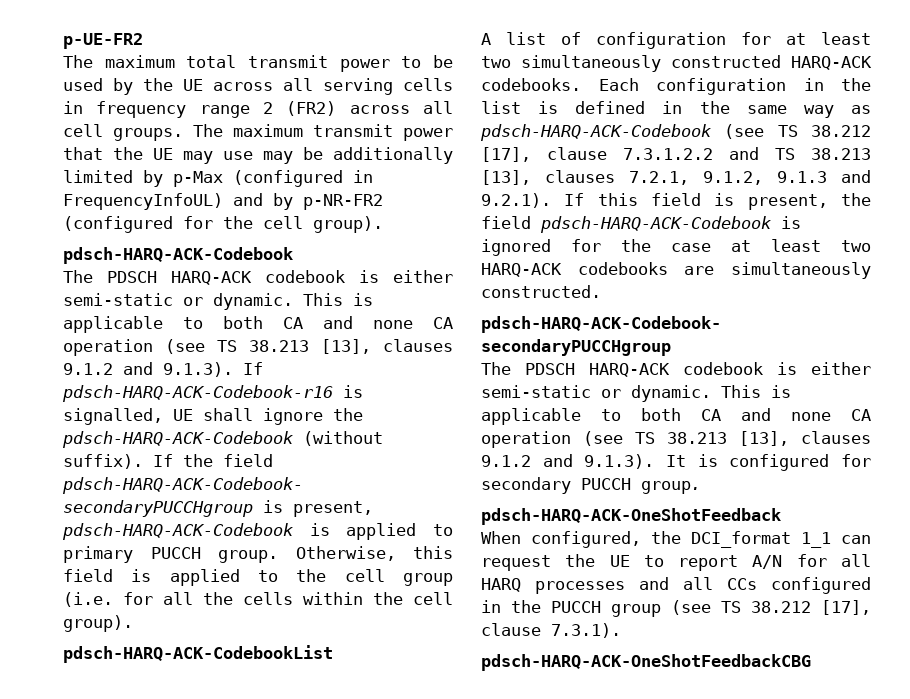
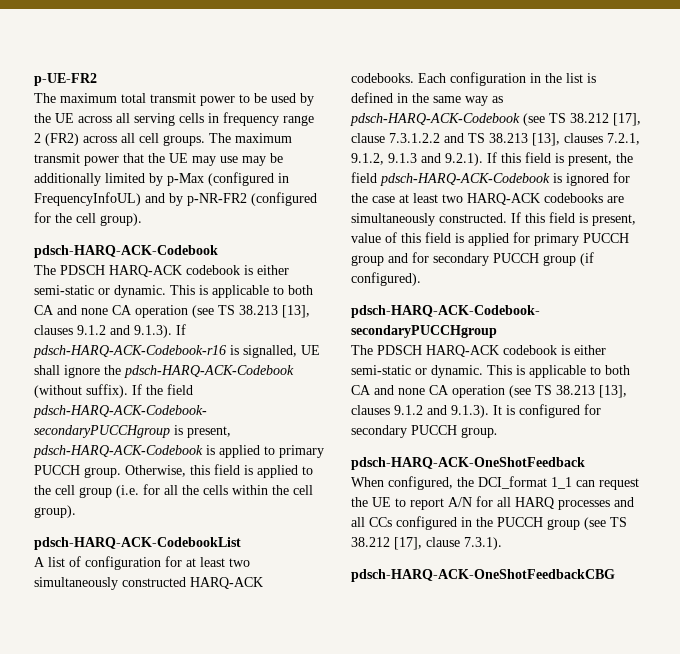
+ If this field is present, value of this field is applied for primary PUCCH group and for secondary PUCCH group (if configured).

